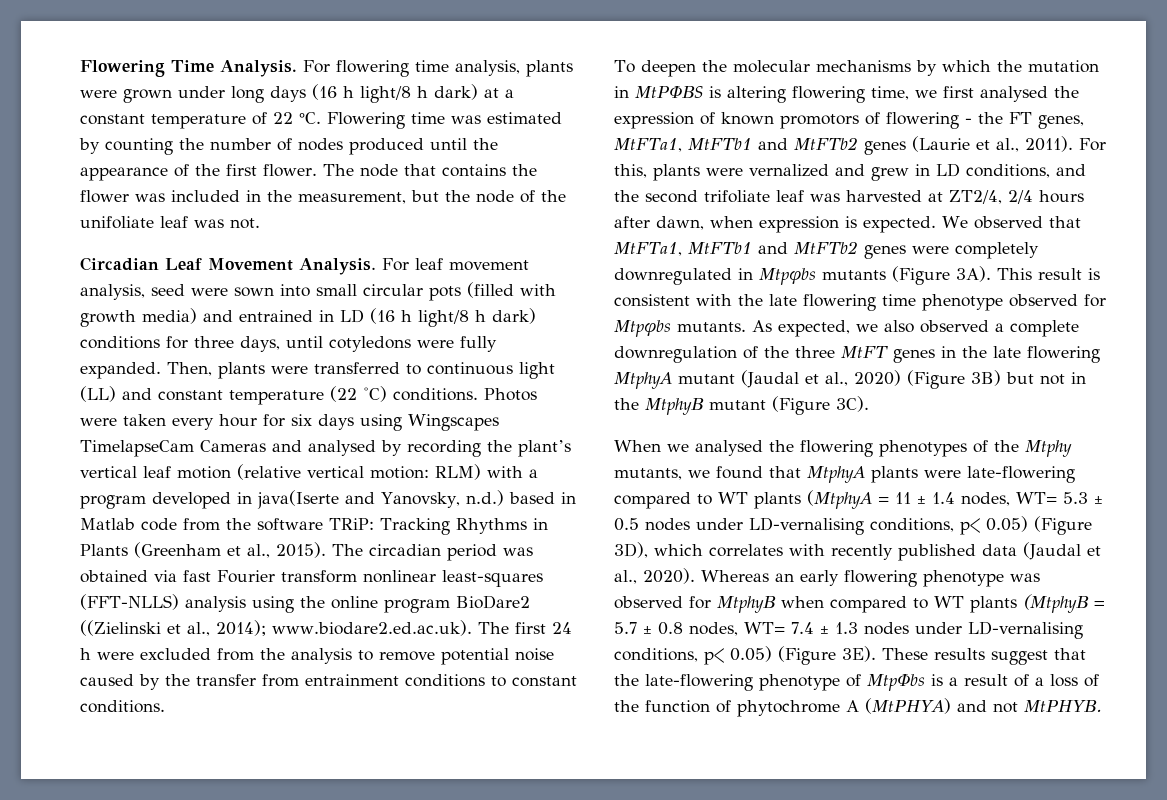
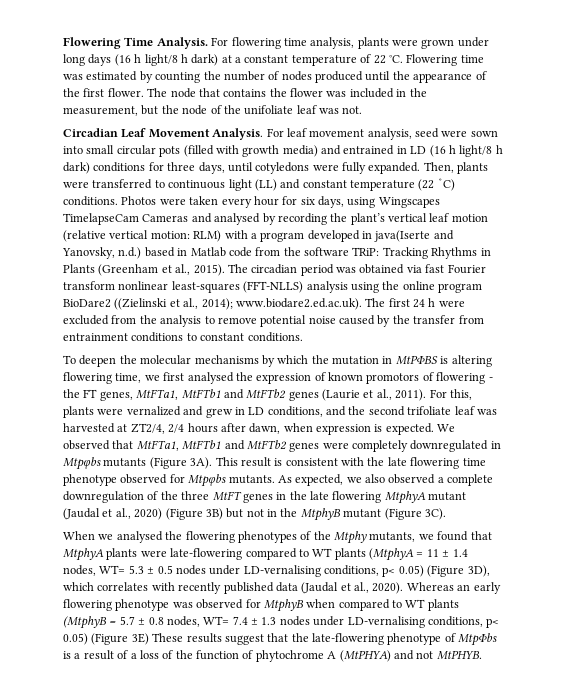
- Photos were taken every hour for six days using Wingscapes TimelapseCam Cameras and analysed by recording the plant’s vertical leaf motion (relative vertical motion: RLM) with a program developed in java(Iserte and Yanovsky, n.d.) based in Matlab code from the software TRiP: Tracking Rhythms in Plants (Greenham et al., 2015).
+ Photos were taken every hour for six days, using Wingscapes TimelapseCam Cameras and analysed by recording the plant’s vertical leaf motion (relative vertical motion: RLM) with a program developed in java(Iserte and Yanovsky, n.d.) based in Matlab code from the software TRiP: Tracking Rhythms in Plants (Greenham et al., 2015).
- Whereas an early flowering phenotype was observed for MtphyB when compared to WT plants (MtphyB = 5.7 ± 0.8 nodes, WT= 7.4 ± 1.3 nodes under LD-vernalising conditions, p< 0.05) (Figure 3E). These results suggest that the late-flowering phenotype of MtpΦbs is a result of a loss of the function of phytochrome A (MtPHYA) and not MtPHYB.
+ Whereas an early flowering phenotype was observed for MtphyB when compared to WT plants (MtphyB = 5.7 ± 0.8 nodes, WT= 7.4 ± 1.3 nodes under LD-vernalising conditions, p< 0.05) (Figure 3E) These results suggest that the late-flowering phenotype of MtpΦbs is a result of a loss of the function of phytochrome A (MtPHYA) and not MtPHYB.

